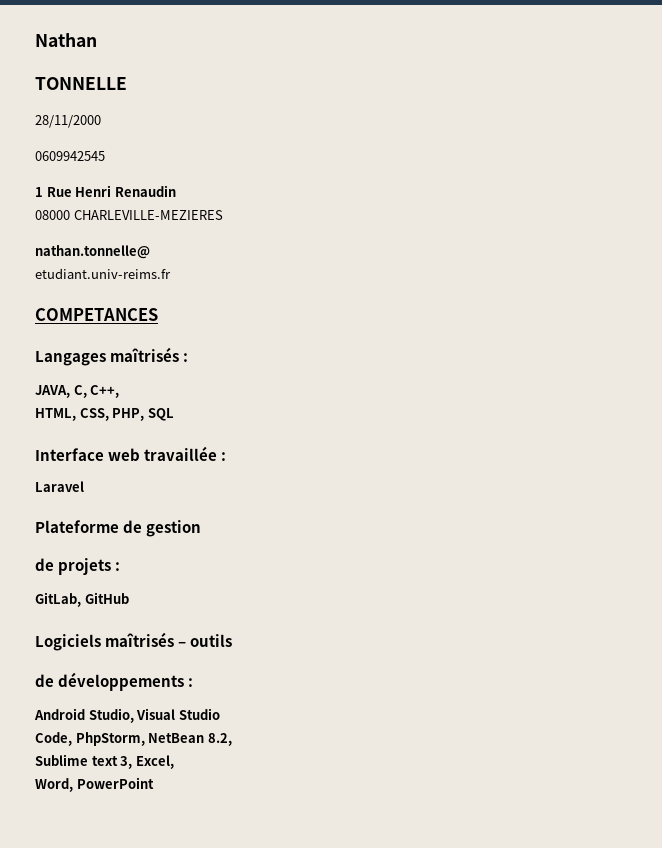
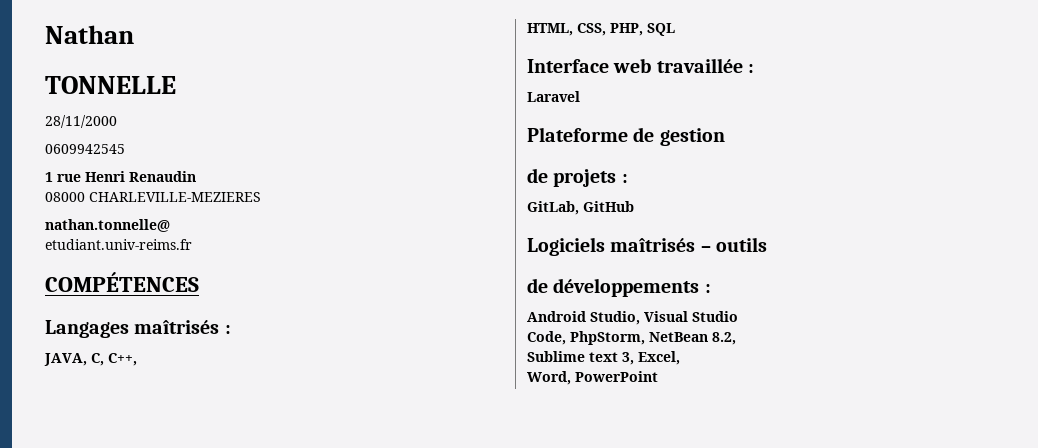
- 1 Rue Henri Renaudin
+ 1 rue Henri Renaudin
- COMPETANCES
+ COMPÉTENCES

